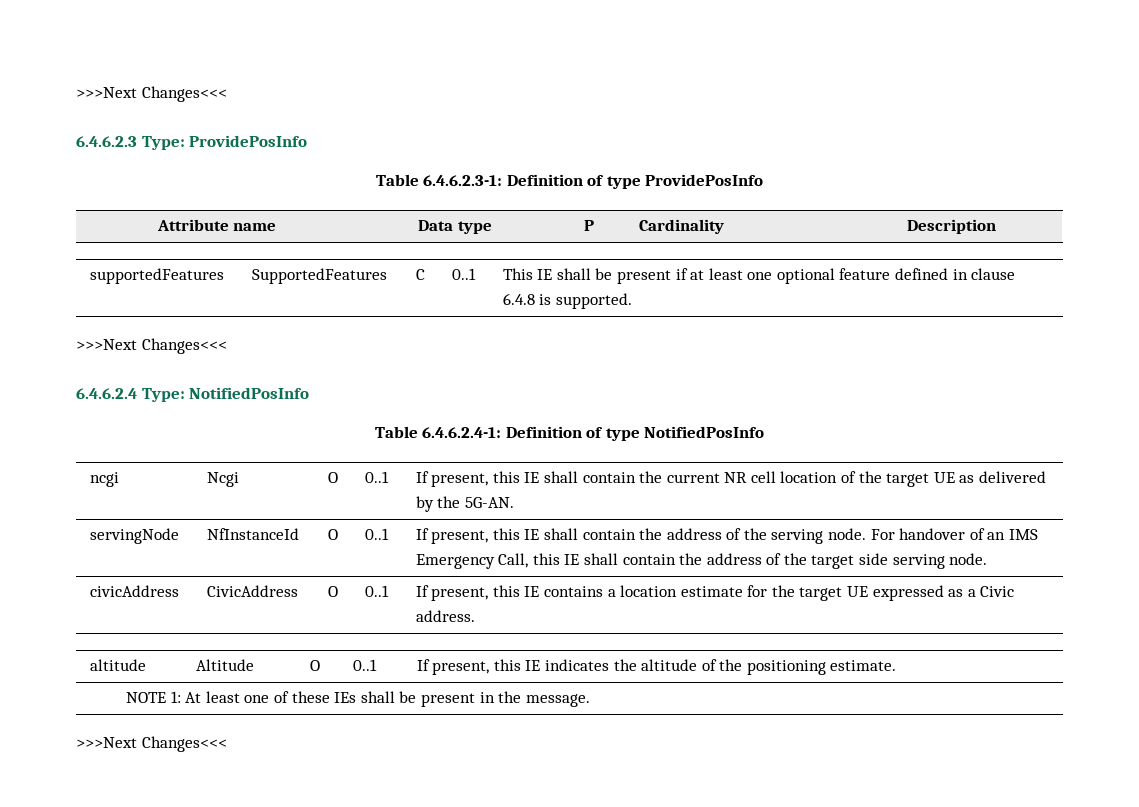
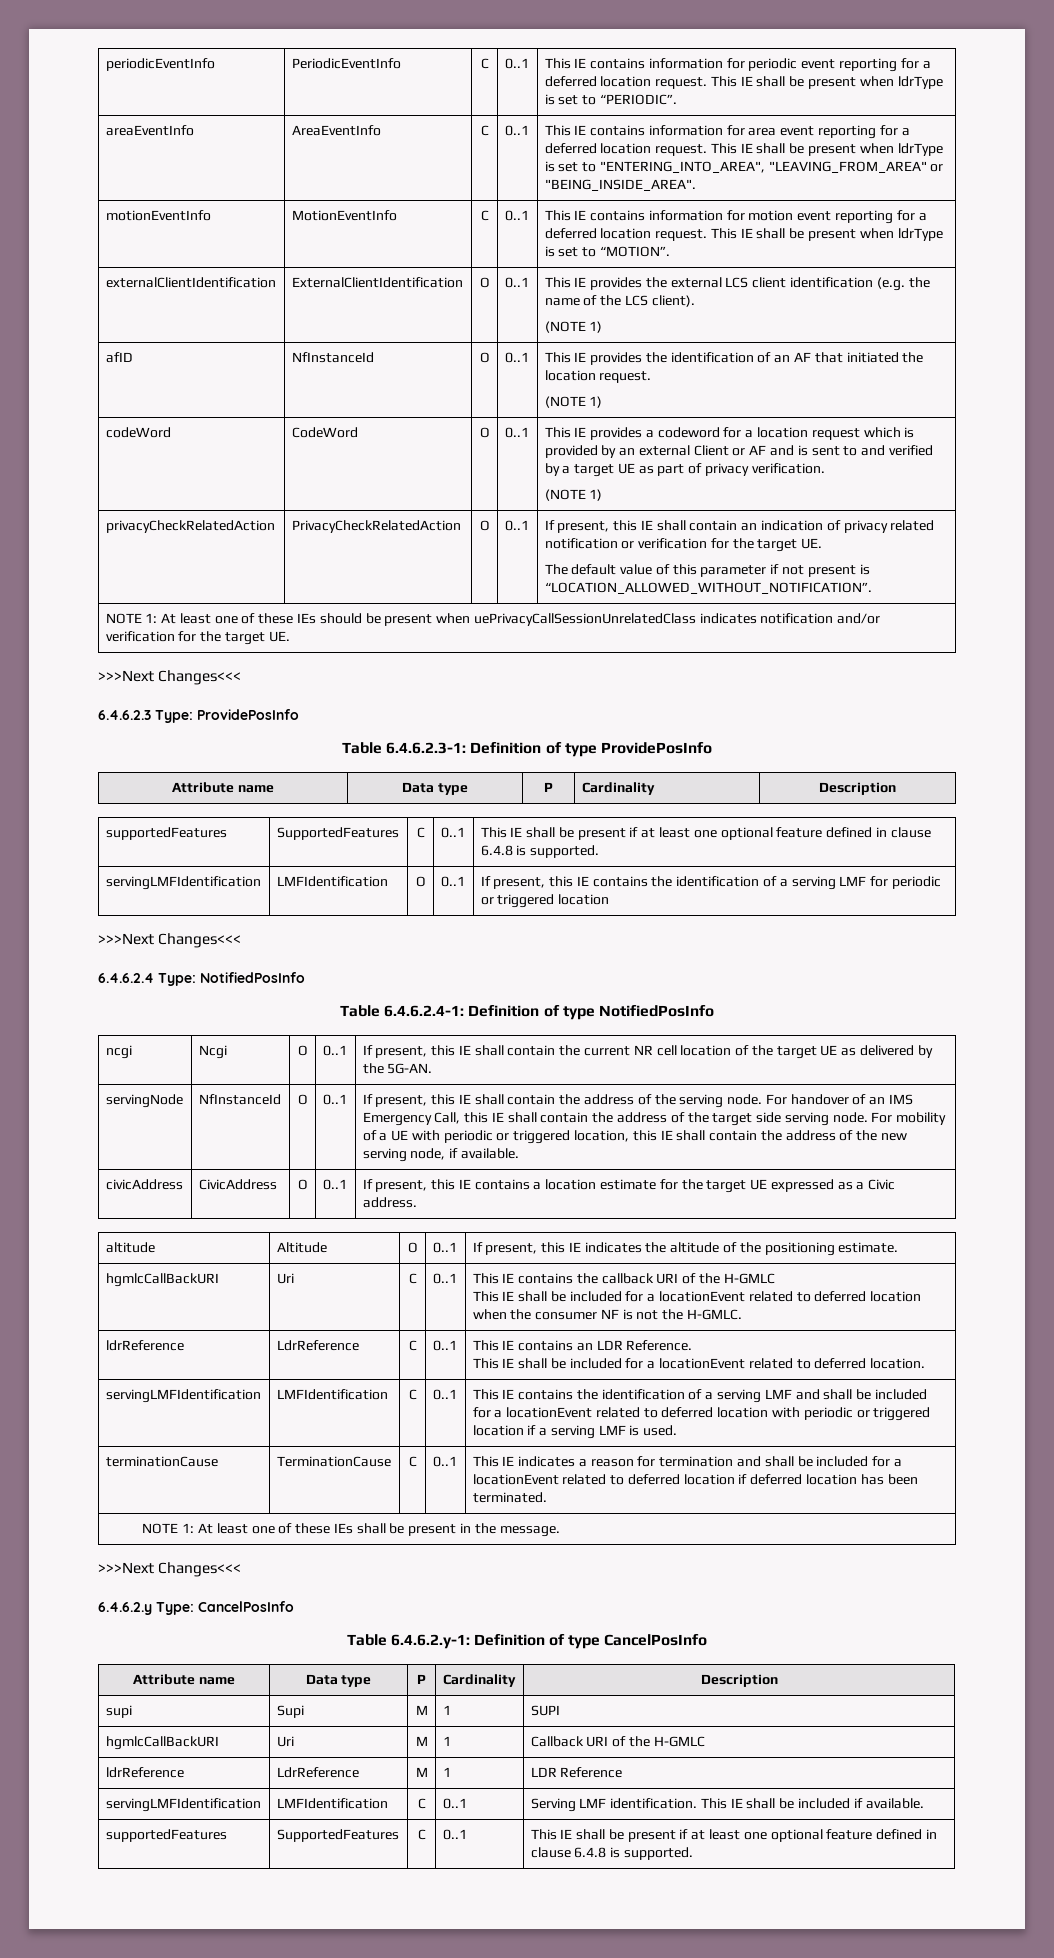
+ periodicEventInfo | PeriodicEventInfo | C | 0..1 | This IE contains information for periodic event reporting for a deferred location request. This IE shall be present when ldrType is set to “PERIODIC”.
+ areaEventInfo | AreaEventInfo | C | 0..1 | This IE contains information for area event reporting for a deferred location request. This IE shall be present when ldrType is set to "ENTERING_INTO_AREA", "LEAVING_FROM_AREA" or "BEING_INSIDE_AREA".
+ motionEventInfo | MotionEventInfo | C | 0..1 | This IE contains information for motion event reporting for a deferred location request. This IE shall be present when ldrType is set to “MOTION”.
+ externalClientIdentification | ExternalClientIdentification | O | 0..1 | This IE provides the external LCS client identification (e.g. the name of the LCS client).
+ (NOTE 1)
+ afID | NfInstanceId | O | 0..1 | This IE provides the identification of an AF that initiated the location request.
+ (NOTE 1)
+ codeWord | CodeWord | O | 0..1 | This IE provides a codeword for a location request which is provided by an external Client or AF and is sent to and verified by a target UE as part of privacy verification.
+ (NOTE 1)
+ privacyCheckRelatedAction | PrivacyCheckRelatedAction | O | 0..1 | If present, this IE shall contain an indication of privacy related notification or verification for the target UE.
+ The default value of this parameter if not present is “LOCATION_ALLOWED_WITHOUT_NOTIFICATION”.
+ NOTE 1: At least one of these IEs should be present when uePrivacyCallSessionUnrelatedClass indicates notification and/or verification for the target UE.
+ servingLMFIdentification | LMFIdentification | O | 0..1 | If present, this IE contains the identification of a serving LMF for periodic or triggered location
+ For mobility of a UE with periodic or triggered location, this IE shall contain the address of the new serving node, if available.
+ hgmlcCallBackURI | Uri | C | 0..1 | This IE contains the callback URI of the H-GMLC
+ This IE shall be included for a locationEvent related to deferred location when the consumer NF is not the H-GMLC.
+ ldrReference | LdrReference | C | 0..1 | This IE contains an LDR Reference.
+ This IE shall be included for a locationEvent related to deferred location.
+ servingLMFIdentification | LMFIdentification | C | 0..1 | This IE contains the identification of a serving LMF and shall be included for a locationEvent related to deferred location with periodic or triggered location if a serving LMF is used.
+ terminationCause | TerminationCause | C | 0..1 | This IE indicates a reason for termination and shall be included for a locationEvent related to deferred location if deferred location has been terminated.
+ 6.4.6.2.y Type: CancelPosInfo
+ Table 6.4.6.2.y-1: Definition of type CancelPosInfo
+ Attribute name | Data type | P | Cardinality | Description
+ supi | Supi | M | 1 | SUPI
+ hgmlcCallBackURI | Uri | M | 1 | Callback URI of the H-GMLC
+ ldrReference | LdrReference | M | 1 | LDR Reference
+ servingLMFIdentification | LMFIdentification | C | 0..1 | Serving LMF identification. This IE shall be included if available.
+ supportedFeatures | SupportedFeatures | C | 0..1 | This IE shall be present if at least one optional feature defined in clause 6.4.8 is supported.

